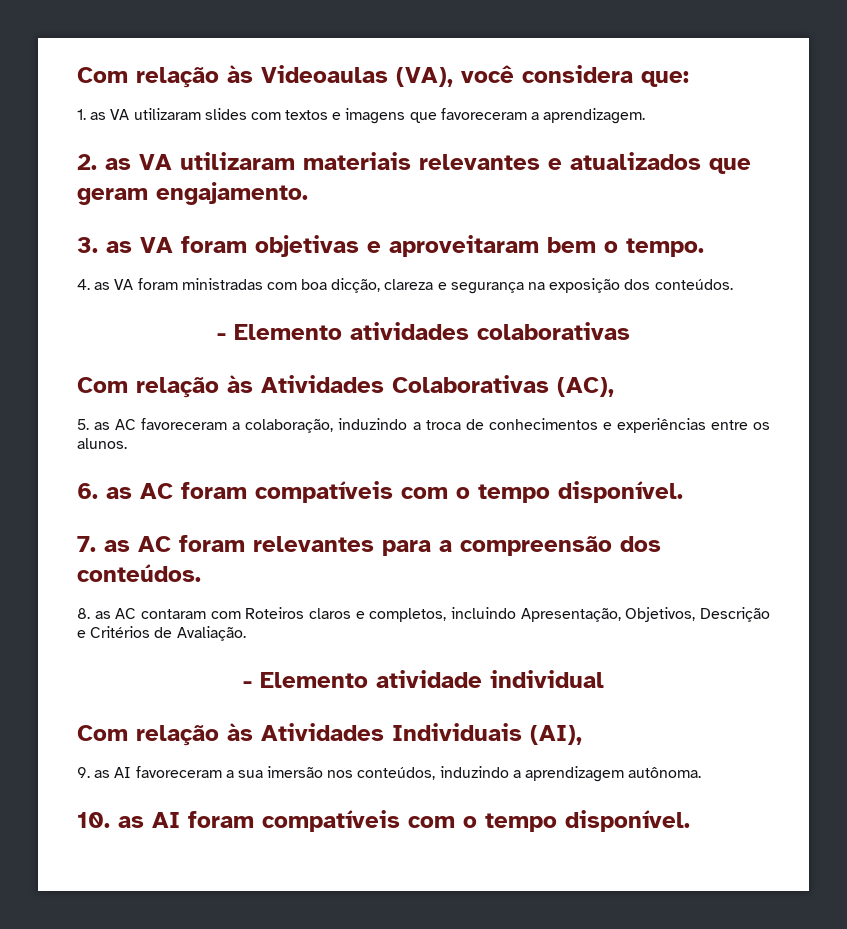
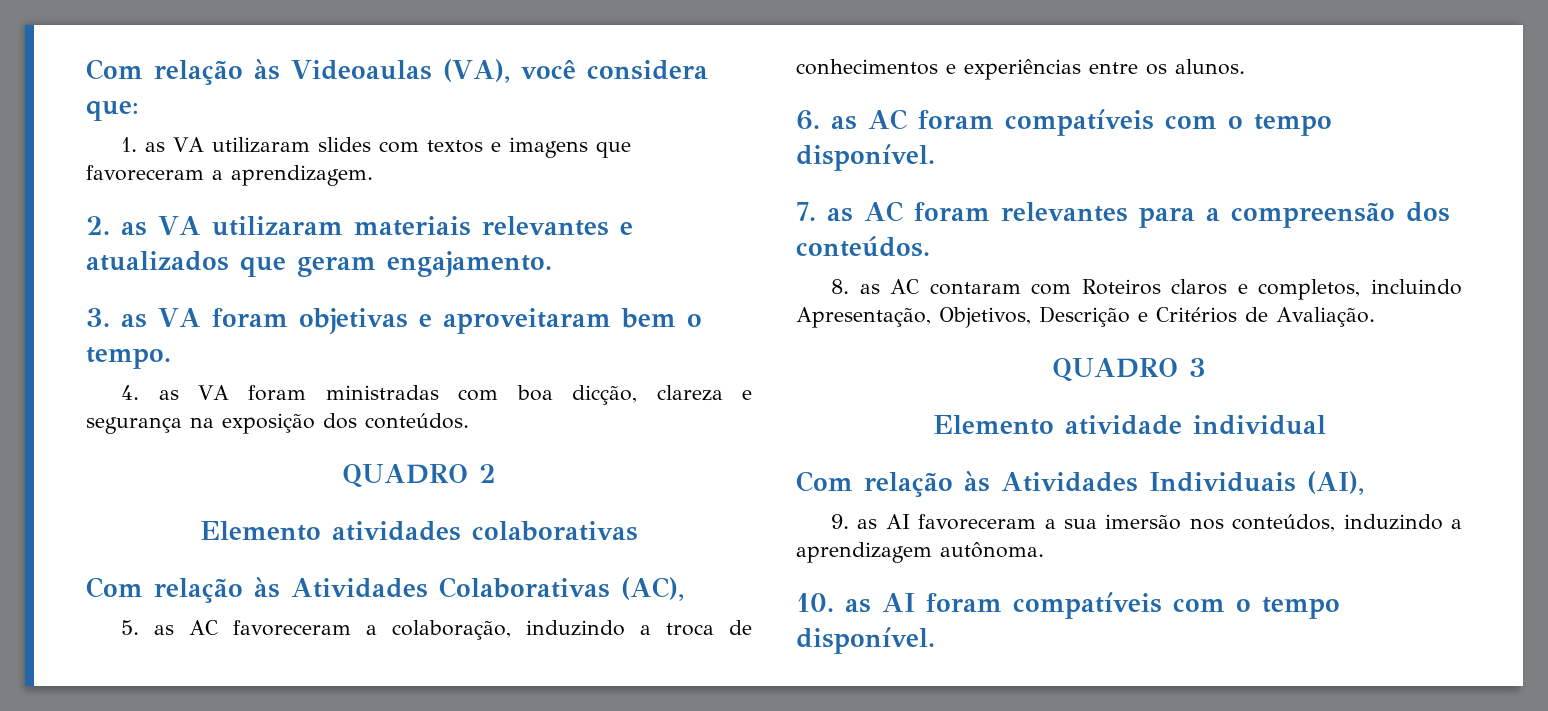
- - Elemento atividades colaborativas
+ QUADRO 2
+ Elemento atividades colaborativas
- - Elemento atividade individual
+ QUADRO 3
+ Elemento atividade individual

